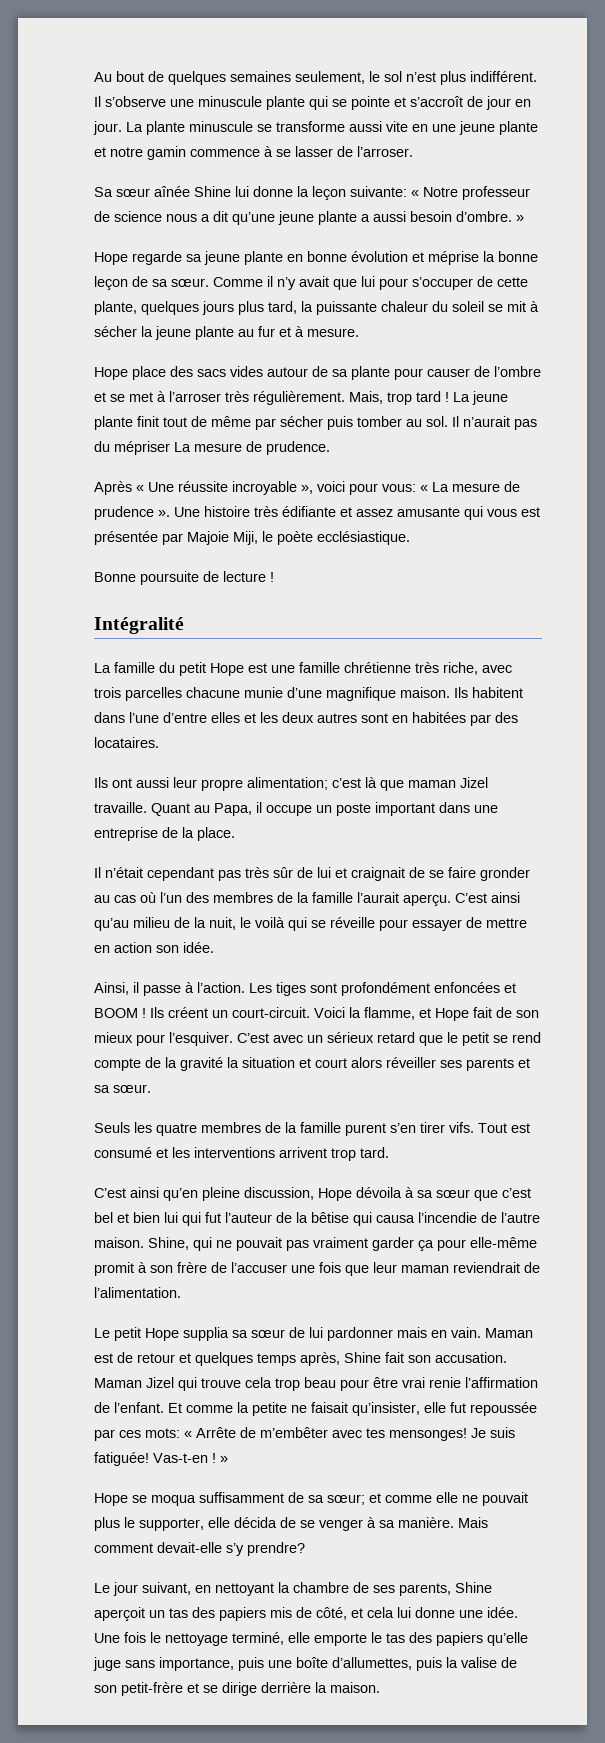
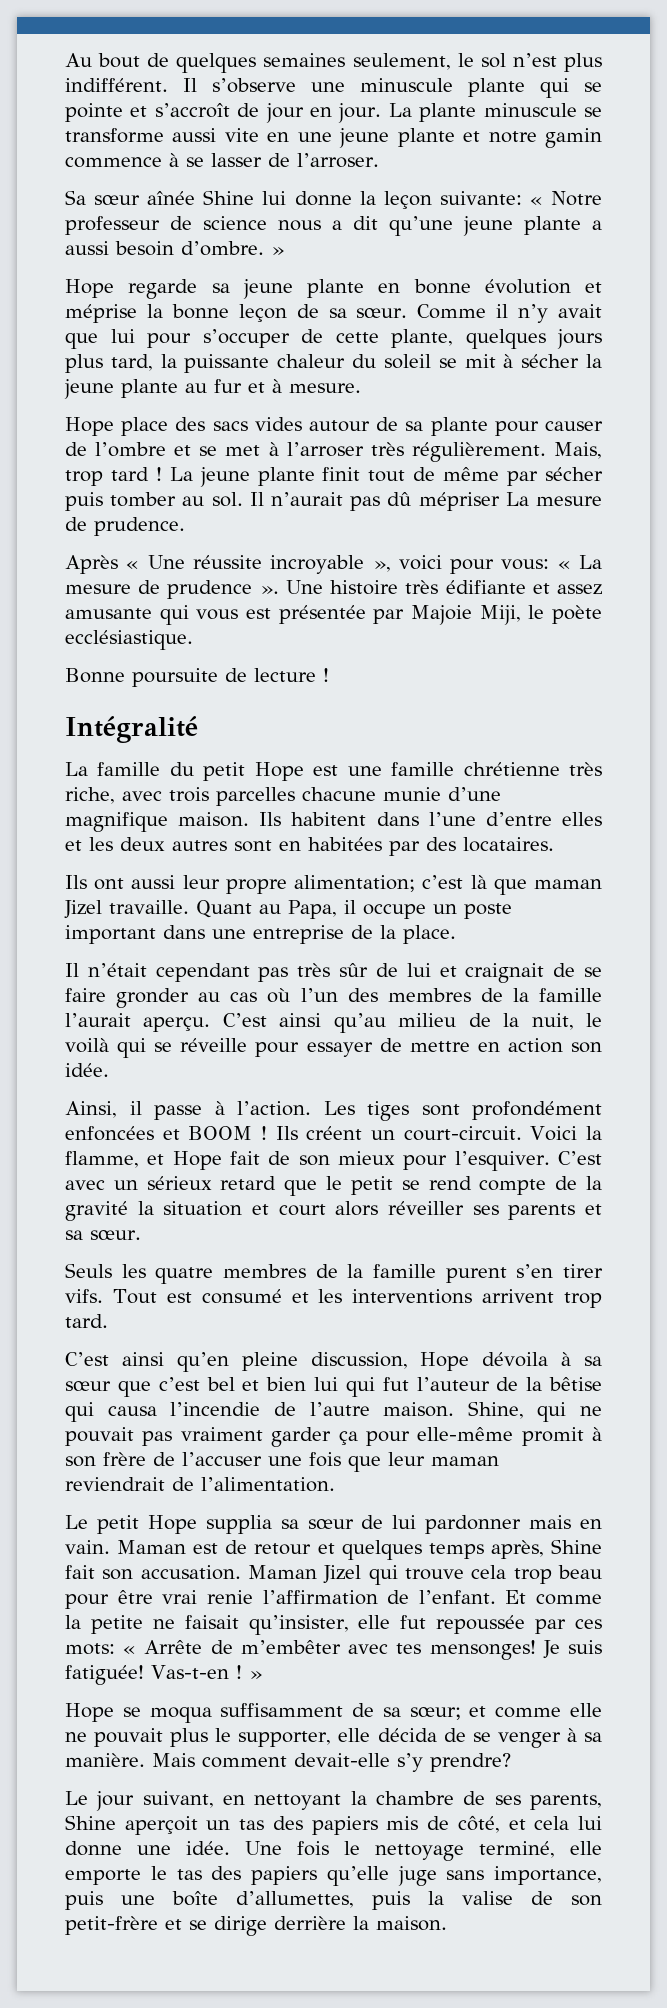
- Il n’aurait pas du mépriser La mesure de prudence.
+ Il n’aurait pas dû mépriser La mesure de prudence.

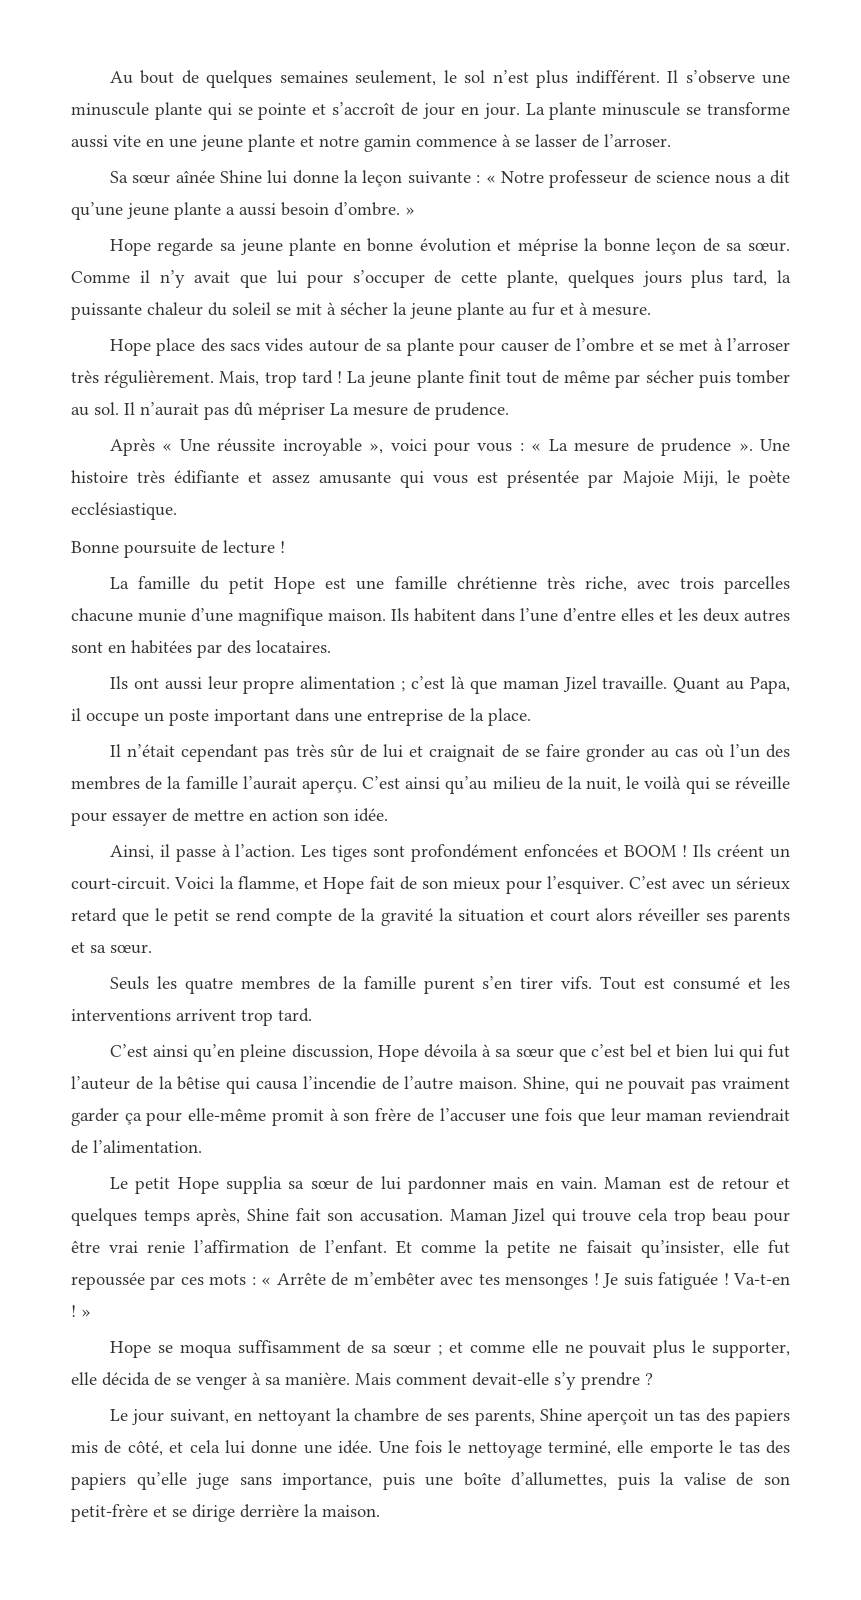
- Sa sœur aînée Shine lui donne la leçon suivante: « Notre professeur de science nous a dit qu’une jeune plante a aussi besoin d’ombre. »
+ Sa sœur aînée Shine lui donne la leçon suivante : « Notre professeur de science nous a dit qu’une jeune plante a aussi besoin d’ombre. »
- Après « Une réussite incroyable », voici pour vous: « La mesure de prudence ».
+ Après « Une réussite incroyable », voici pour vous : « La mesure de prudence ».
- Intégralité
- Ils ont aussi leur propre alimentation; c’est là que maman Jizel travaille.
+ Ils ont aussi leur propre alimentation ; c’est là que maman Jizel travaille.
- Et comme la petite ne faisait qu’insister, elle fut repoussée par ces mots: « Arrête de m’embêter avec tes mensonges! Je suis fatiguée! Vas-t-en ! »
+ Et comme la petite ne faisait qu’insister, elle fut repoussée par ces mots : « Arrête de m’embêter avec tes mensonges ! Je suis fatiguée ! Va-t-en ! »
- Hope se moqua suffisamment de sa sœur; et comme elle ne pouvait plus le supporter, elle décida de se venger à sa manière.
+ Hope se moqua suffisamment de sa sœur ; et comme elle ne pouvait plus le supporter, elle décida de se venger à sa manière.
- Mais comment devait-elle s’y prendre?
+ Mais comment devait-elle s’y prendre ?

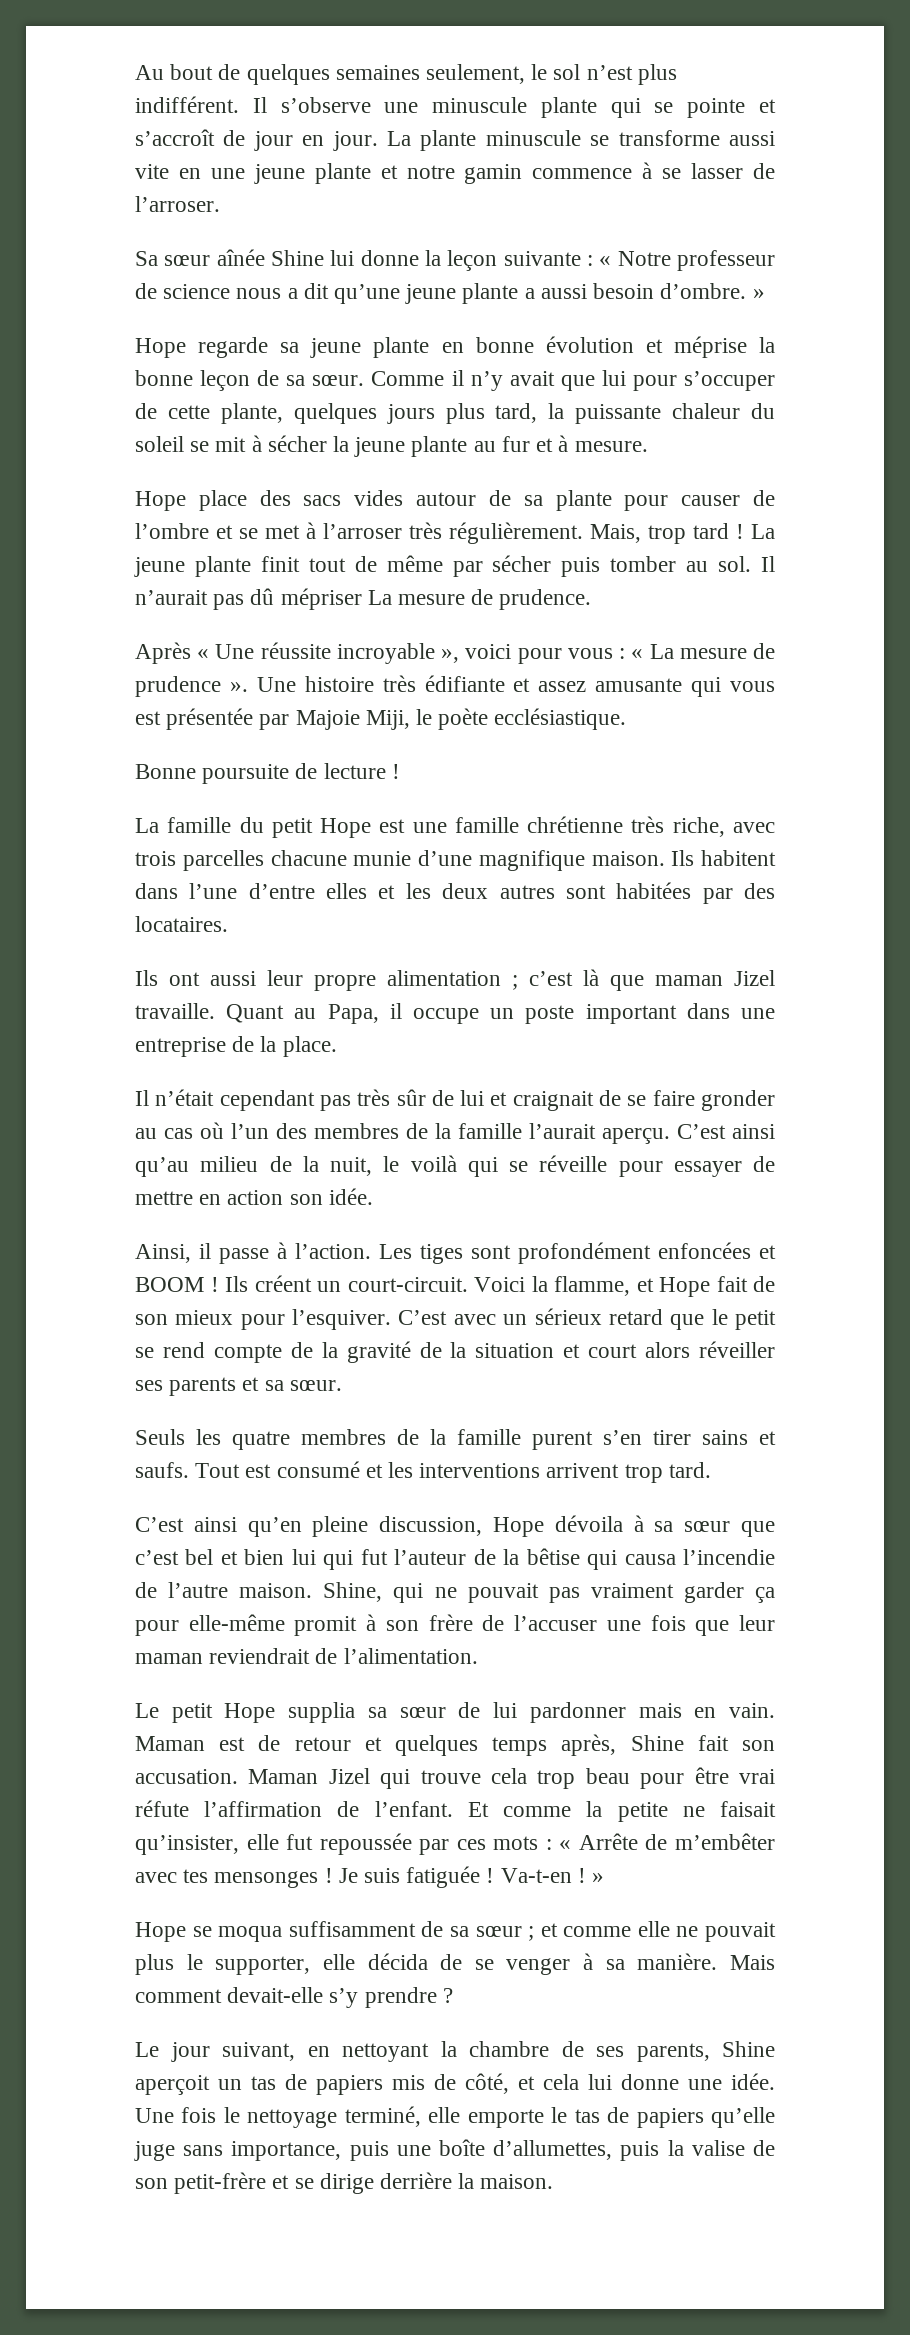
- Ils habitent dans l’une d’entre elles et les deux autres sont en habitées par des locataires.
+ Ils habitent dans l’une d’entre elles et les deux autres sont habitées par des locataires.
- C’est avec un sérieux retard que le petit se rend compte de la gravité la situation et court alors réveiller ses parents et sa sœur.
+ C’est avec un sérieux retard que le petit se rend compte de la gravité de la situation et court alors réveiller ses parents et sa sœur.
- Seuls les quatre membres de la famille purent s’en tirer vifs.
+ Seuls les quatre membres de la famille purent s’en tirer sains et saufs.
- Maman Jizel qui trouve cela trop beau pour être vrai renie l’affirmation de l’enfant.
+ Maman Jizel qui trouve cela trop beau pour être vrai réfute l’affirmation de l’enfant.
- Le jour suivant, en nettoyant la chambre de ses parents, Shine aperçoit un tas des papiers mis de côté, et cela lui donne une idée.
+ Le jour suivant, en nettoyant la chambre de ses parents, Shine aperçoit un tas de papiers mis de côté, et cela lui donne une idée.
- Une fois le nettoyage terminé, elle emporte le tas des papiers qu’elle juge sans importance, puis une boîte d’allumettes, puis la valise de son petit-frère et se dirige derrière la maison.
+ Une fois le nettoyage terminé, elle emporte le tas de papiers qu’elle juge sans importance, puis une boîte d’allumettes, puis la valise de son petit-frère et se dirige derrière la maison.

